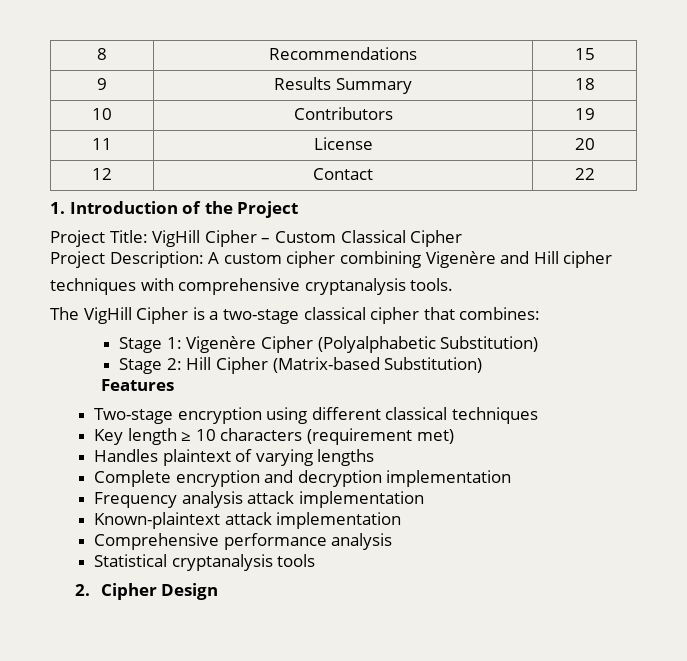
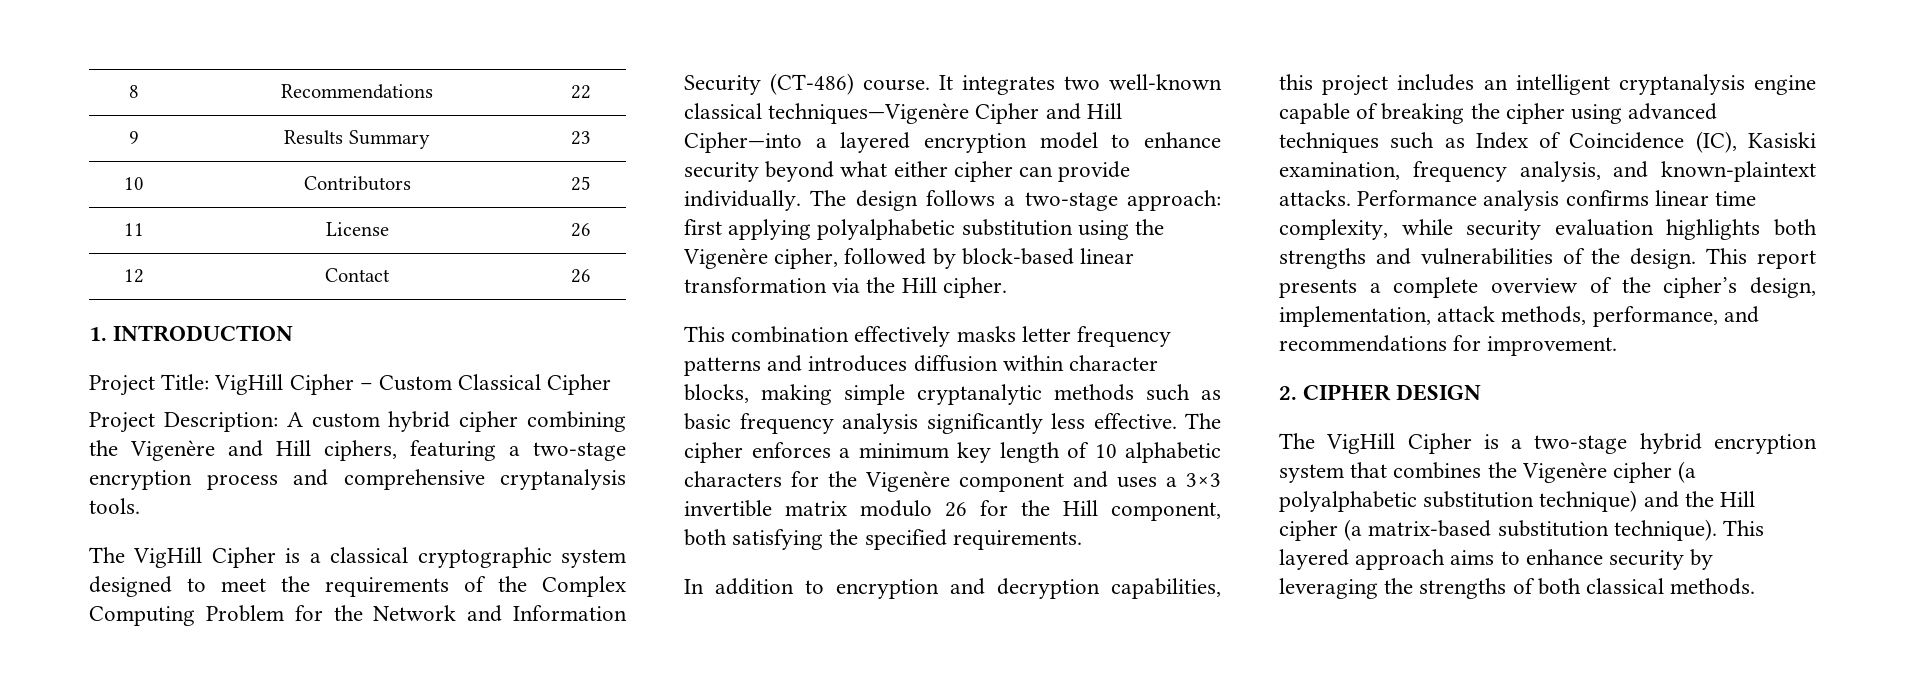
- 8 | Recommendations | 15
+ 8 | Recommendations | 22
- 9 | Results Summary | 18
+ 9 | Results Summary | 23
- 10 | Contributors | 19
+ 10 | Contributors | 25
- 11 | License | 20
+ 11 | License | 26
- 12 | Contact | 22
+ 12 | Contact | 26
- 1. Introduction of the Project
+ 1. INTRODUCTION
- Project Description: A custom cipher combining Vigenère and Hill cipher
- techniques with comprehensive cryptanalysis tools.
+ Project Description: A custom hybrid cipher combining the Vigenère and Hill ciphers, featuring a two-stage encryption process and comprehensive cryptanalysis tools.
- The VigHill Cipher is a two-stage classical cipher that combines:
- Stage 1: Vigenère Cipher (Polyalphabetic Substitution)
- Stage 2: Hill Cipher (Matrix-based Substitution)
- Features
- Two-stage encryption using different classical techniques
- Key length ≥ 10 characters (requirement met)
- Handles plaintext of varying lengths
- Complete encryption and decryption implementation
- Frequency analysis attack implementation
- Known-plaintext attack implementation
- Comprehensive performance analysis
- Statistical cryptanalysis tools
- 2. Cipher Design
+ The VigHill Cipher is a classical cryptographic system designed to meet the requirements of the Complex Computing Problem for the Network and Information Security (CT-486) course. It integrates two well-known classical techniques—Vigenère Cipher and Hill Cipher—into a layered encryption model to enhance security beyond what either cipher can provide individually. The design follows a two-stage approach: first applying polyalphabetic substitution using the Vigenère cipher, followed by block-based linear transformation via the Hill cipher.
+ This combination effectively masks letter frequency patterns and introduces diffusion within character blocks, making simple cryptanalytic methods such as basic frequency analysis significantly less effective. The cipher enforces a minimum key length of 10 alphabetic characters for the Vigenère component and uses a 3×3 invertible matrix modulo 26 for the Hill component, both satisfying the specified requirements.
+ In addition to encryption and decryption capabilities, this project includes an intelligent cryptanalysis engine capable of breaking the cipher using advanced techniques such as Index of Coincidence (IC), Kasiski examination, frequency analysis, and known-plaintext attacks. Performance analysis confirms linear time complexity, while security evaluation highlights both strengths and vulnerabilities of the design. This report presents a complete overview of the cipher’s design, implementation, attack methods, performance, and recommendations for improvement.
+ 2. CIPHER DESIGN
+ The VigHill Cipher is a two-stage hybrid encryption system that combines the Vigenère cipher (a polyalphabetic substitution technique) and the Hill cipher (a matrix-based substitution technique). This layered approach aims to enhance security by leveraging the strengths of both classical methods.

